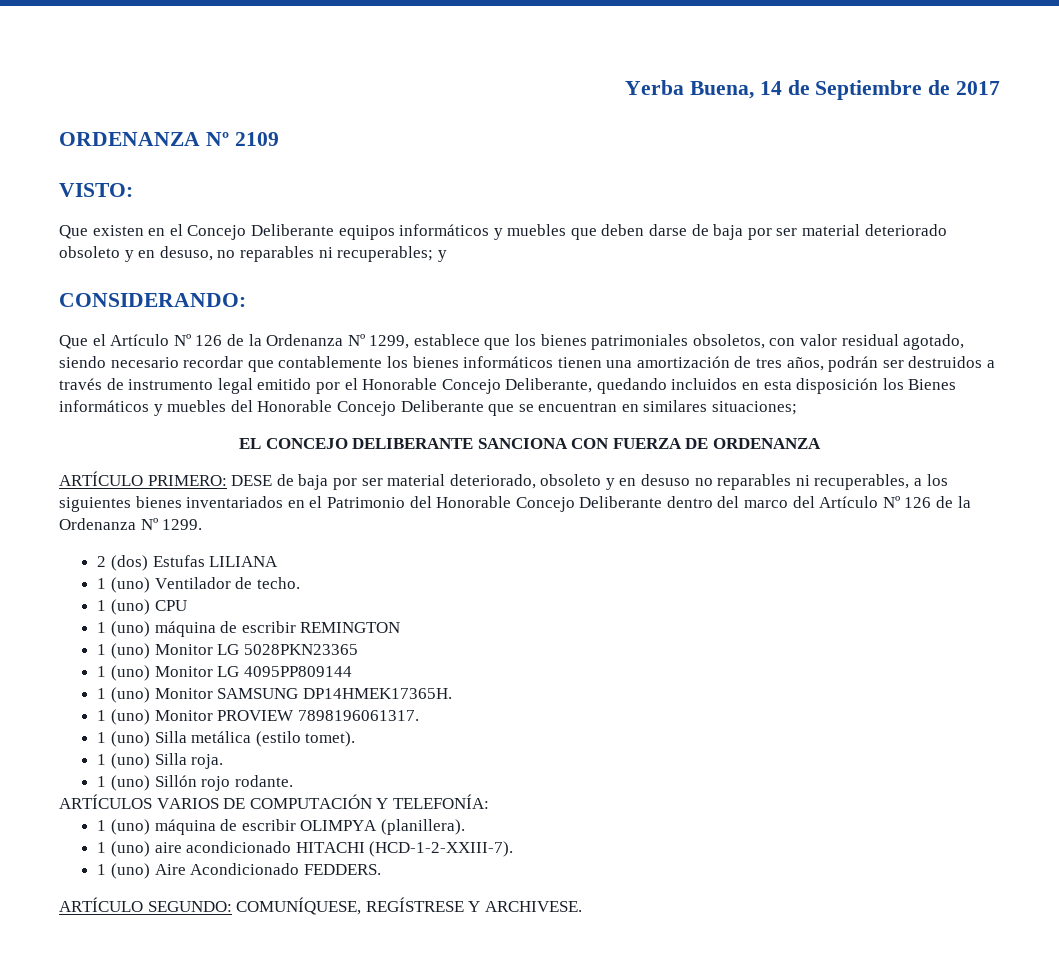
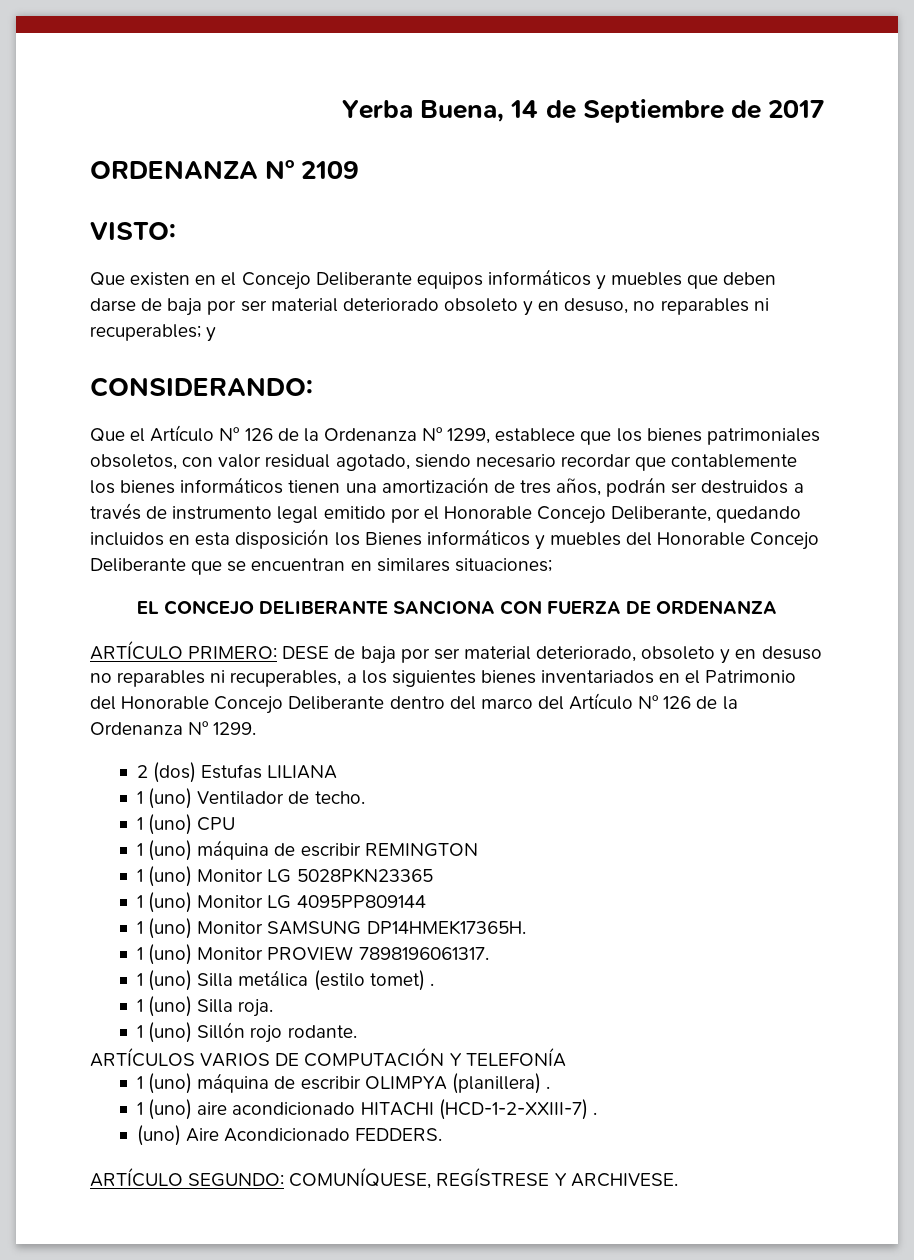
- 1 (uno) Silla metálica (estilo tomet).
+ 1 (uno) Silla metálica (estilo tomet) .
- ARTÍCULOS VARIOS DE COMPUTACIÓN Y TELEFONÍA:
+ ARTÍCULOS VARIOS DE COMPUTACIÓN Y TELEFONÍA
- 1 (uno) máquina de escribir OLIMPYA (planillera).
+ 1 (uno) máquina de escribir OLIMPYA (planillera) .
- 1 (uno) aire acondicionado HITACHI (HCD-1-2-XXIII-7).
- 1 (uno) Aire Acondicionado FEDDERS.
+ 1 (uno) aire acondicionado HITACHI (HCD-1-2-XXIII-7) .
+ (uno) Aire Acondicionado FEDDERS.

